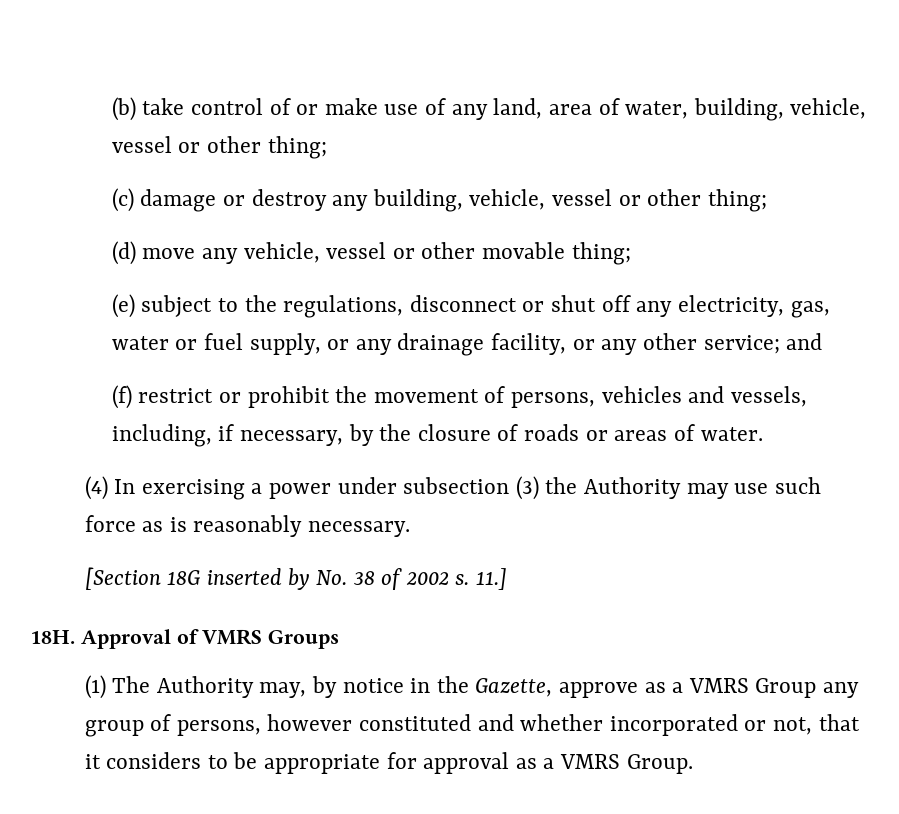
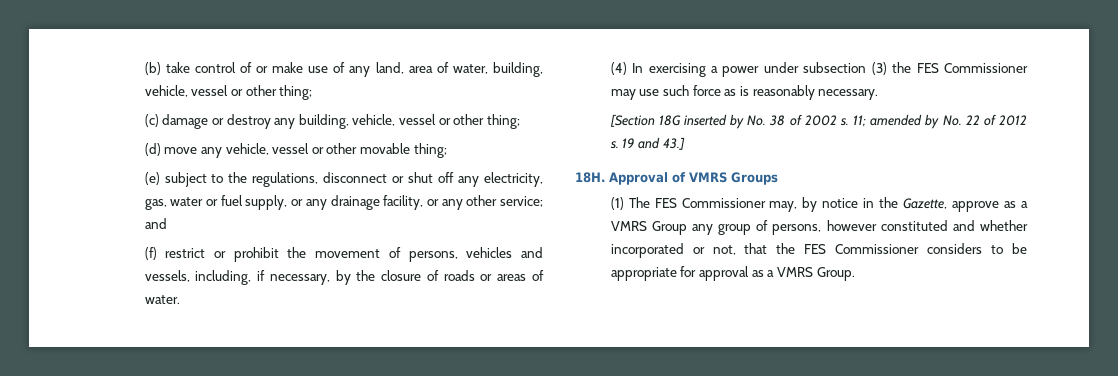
- (4) In exercising a power under subsection (3) the Authority may use such force as is reasonably necessary.
+ (4) In exercising a power under subsection (3) the FES Commissioner may use such force as is reasonably necessary.
- 11.]
+ 11; amended by No. 22 of 2012 s. 19 and 43.]
- (1) The Authority may, by notice in the Gazette, approve as a VMRS Group any group of persons, however constituted and whether incorporated or not, that it considers to be appropriate for approval as a VMRS Group.
+ (1) The FES Commissioner may, by notice in the Gazette, approve as a VMRS Group any group of persons, however constituted and whether incorporated or not, that the FES Commissioner considers to be appropriate for approval as a VMRS Group.

